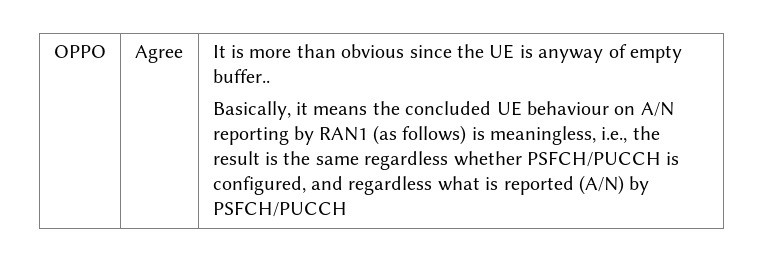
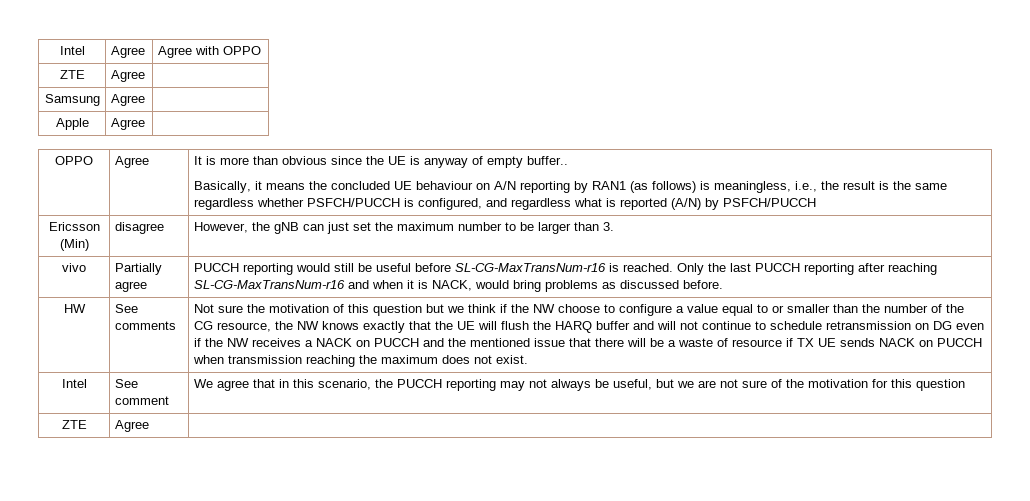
+ Intel | Agree | Agree with OPPO
+ ZTE | Agree |
+ Samsung | Agree |
+ Apple | Agree |
+ Ericsson (Min) | disagree | However, the gNB can just set the maximum number to be larger than 3.
+ vivo | Partially agree | PUCCH reporting would still be useful before SL-CG-MaxTransNum-r16 is reached. Only the last PUCCH reporting after reaching SL-CG-MaxTransNum-r16 and when it is NACK, would bring problems as discussed before.
+ HW | See comments | Not sure the motivation of this question but we think if the NW choose to configure a value equal to or smaller than the number of the CG resource, the NW knows exactly that the UE will flush the HARQ buffer and will not continue to schedule retransmission on DG even if the NW receives a NACK on PUCCH and the mentioned issue that there will be a waste of resource if TX UE sends NACK on PUCCH when transmission reaching the maximum does not exist.
+ Intel | See comment | We agree that in this scenario, the PUCCH reporting may not always be useful, but we are not sure of the motivation for this question
+ ZTE | Agree |

